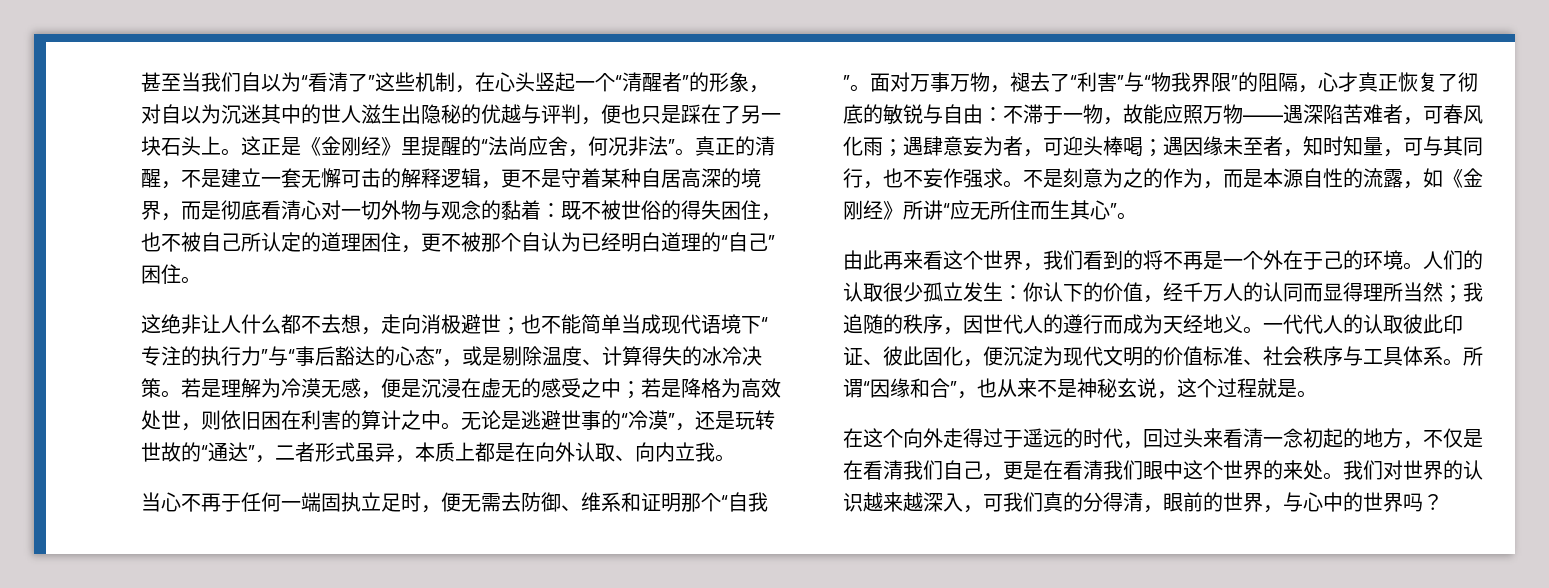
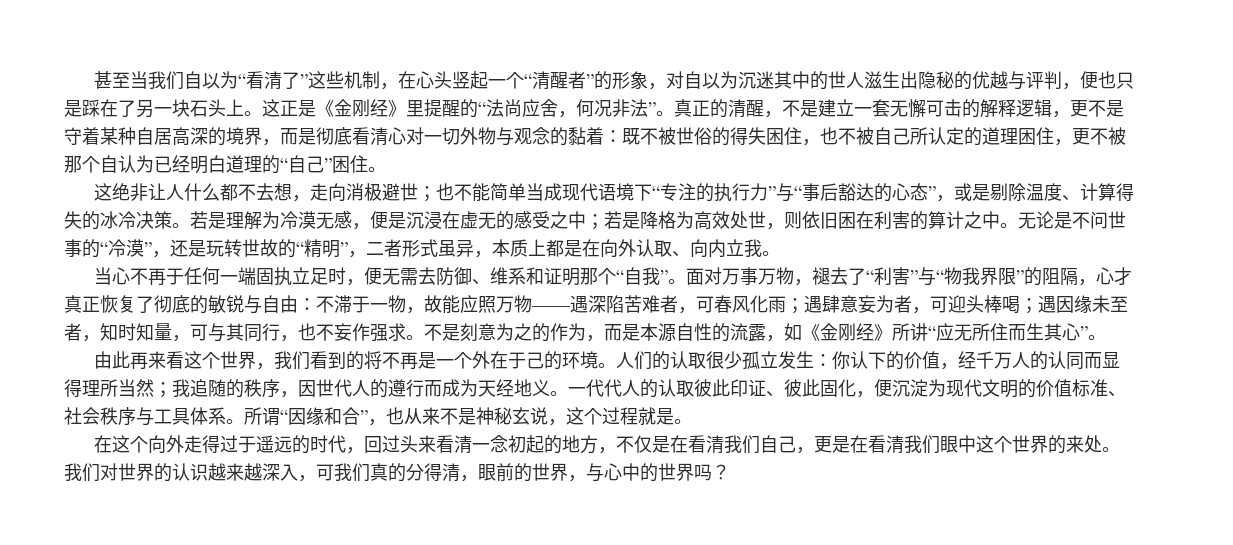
- 无论是逃避世事的“冷漠”，还是玩转世故的“通达”，二者形式虽异，本质上都是在向外认取、向内立我。
+ 无论是不问世事的“冷漠”，还是玩转世故的“精明”，二者形式虽异，本质上都是在向外认取、向内立我。

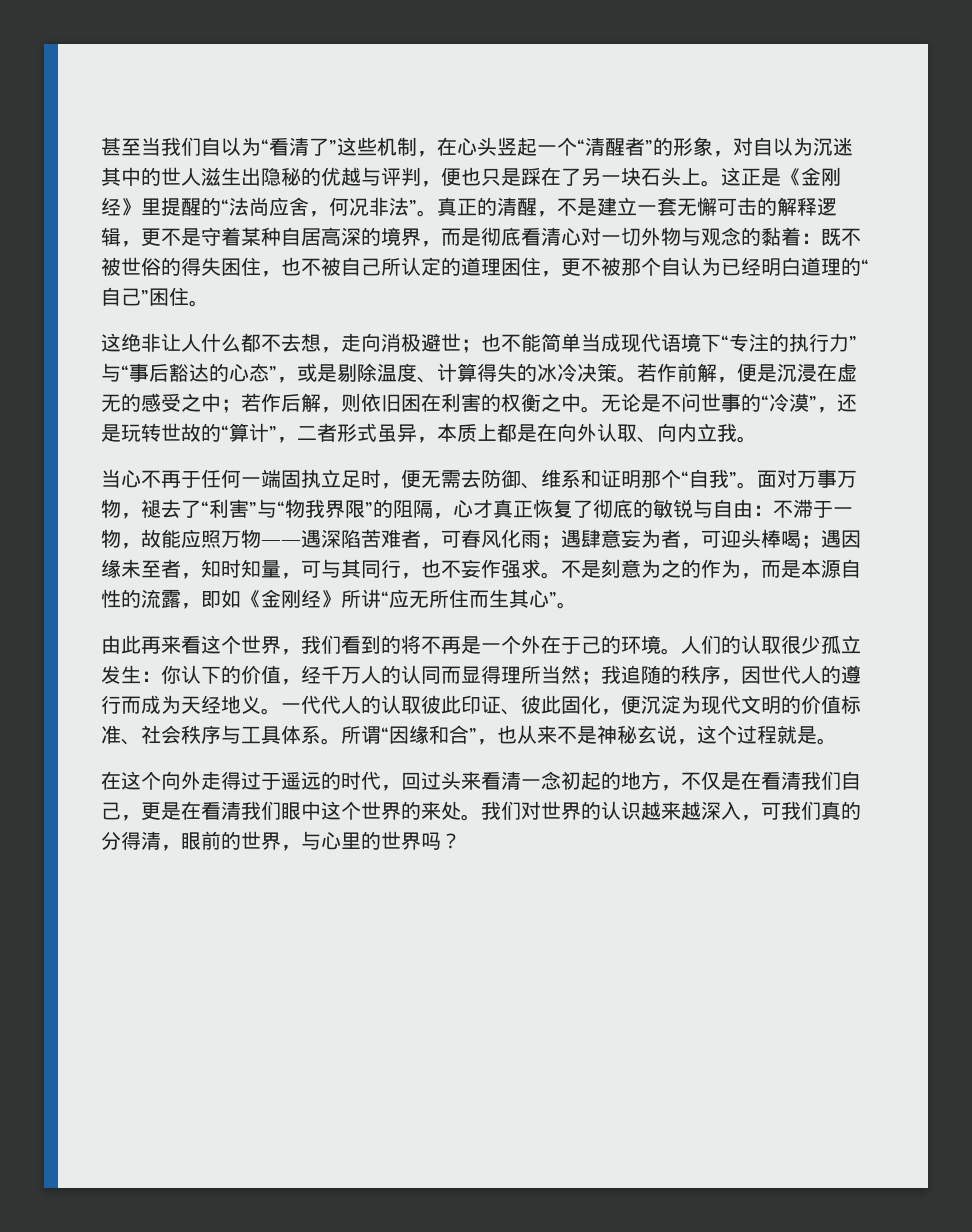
- 若是理解为冷漠无感，便是沉浸在虚无的感受之中；若是降格为高效处世，则依旧困在利害的算计之中。
+ 若作前解，便是沉浸在虚无的感受之中；若作后解，则依旧困在利害的权衡之中。
- 无论是不问世事的“冷漠”，还是玩转世故的“精明”，二者形式虽异，本质上都是在向外认取、向内立我。
+ 无论是不问世事的“冷漠”，还是玩转世故的“算计”，二者形式虽异，本质上都是在向外认取、向内立我。
- 不是刻意为之的作为，而是本源自性的流露，如《金刚经》所讲“应无所住而生其心”。
+ 不是刻意为之的作为，而是本源自性的流露，即如《金刚经》所讲“应无所住而生其心”。
- 我们对世界的认识越来越深入，可我们真的分得清，眼前的世界，与心中的世界吗？
+ 我们对世界的认识越来越深入，可我们真的分得清，眼前的世界，与心里的世界吗？

